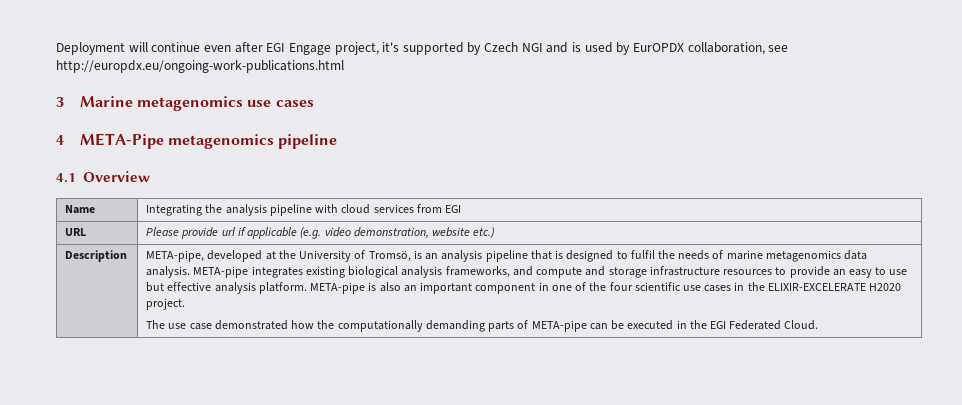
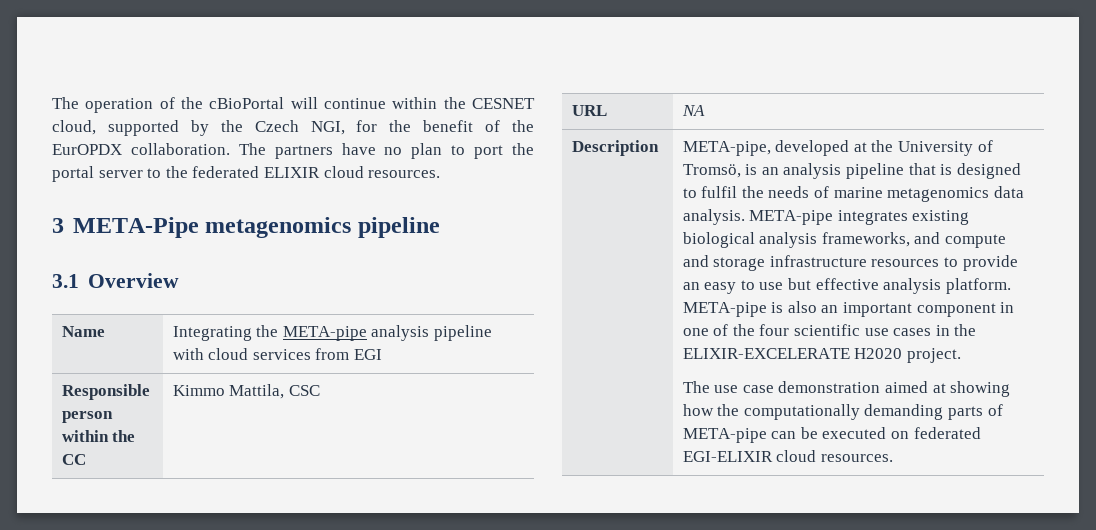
- Deployment will continue even after EGI Engage project, it's supported by Czech NGI and is used by EurOPDX collaboration, see http://europdx.eu/ongoing-work-publications.html
- 3 Marine metagenomics use cases
- 4 META-Pipe metagenomics pipeline
+ The operation of the cBioPortal will continue within the CESNET cloud, supported by the Czech NGI, for the benefit of the EurOPDX collaboration. The partners have no plan to port the portal server to the federated ELIXIR cloud resources.
+ 3 META-Pipe metagenomics pipeline
- 4.1 Overview
+ 3.1 Overview
- Name | Integrating the analysis pipeline with cloud services from EGI
+ Name | Integrating the META-pipe analysis pipeline with cloud services from EGI
- URL | Please provide url if applicable (e.g. video demonstration, website etc.)
+ Responsible person within the CC | Kimmo Mattila, CSC
+ URL | NA
- The use case demonstrated how the computationally demanding parts of META-pipe can be executed in the EGI Federated Cloud.
+ The use case demonstration aimed at showing how the computationally demanding parts of META-pipe can be executed on federated EGI-ELIXIR cloud resources.

